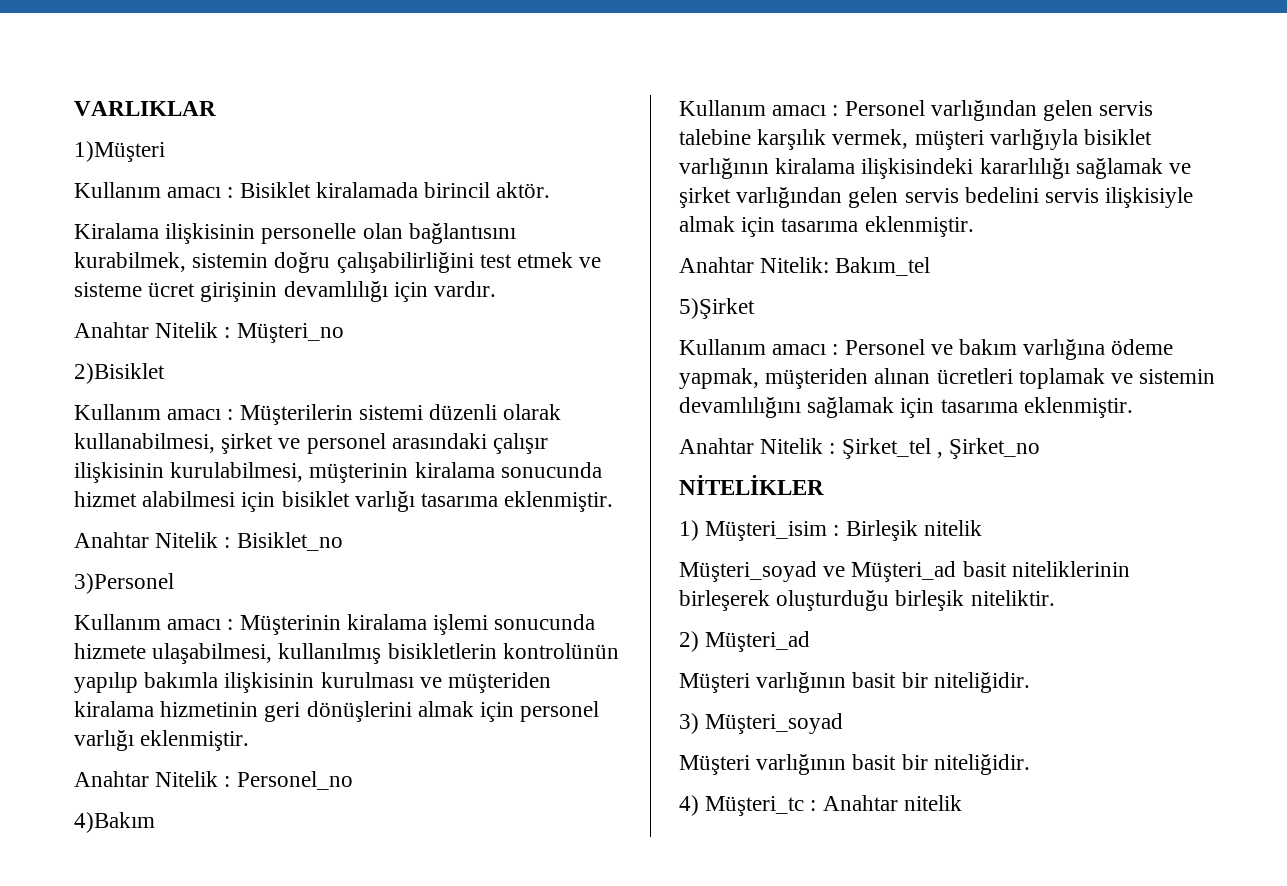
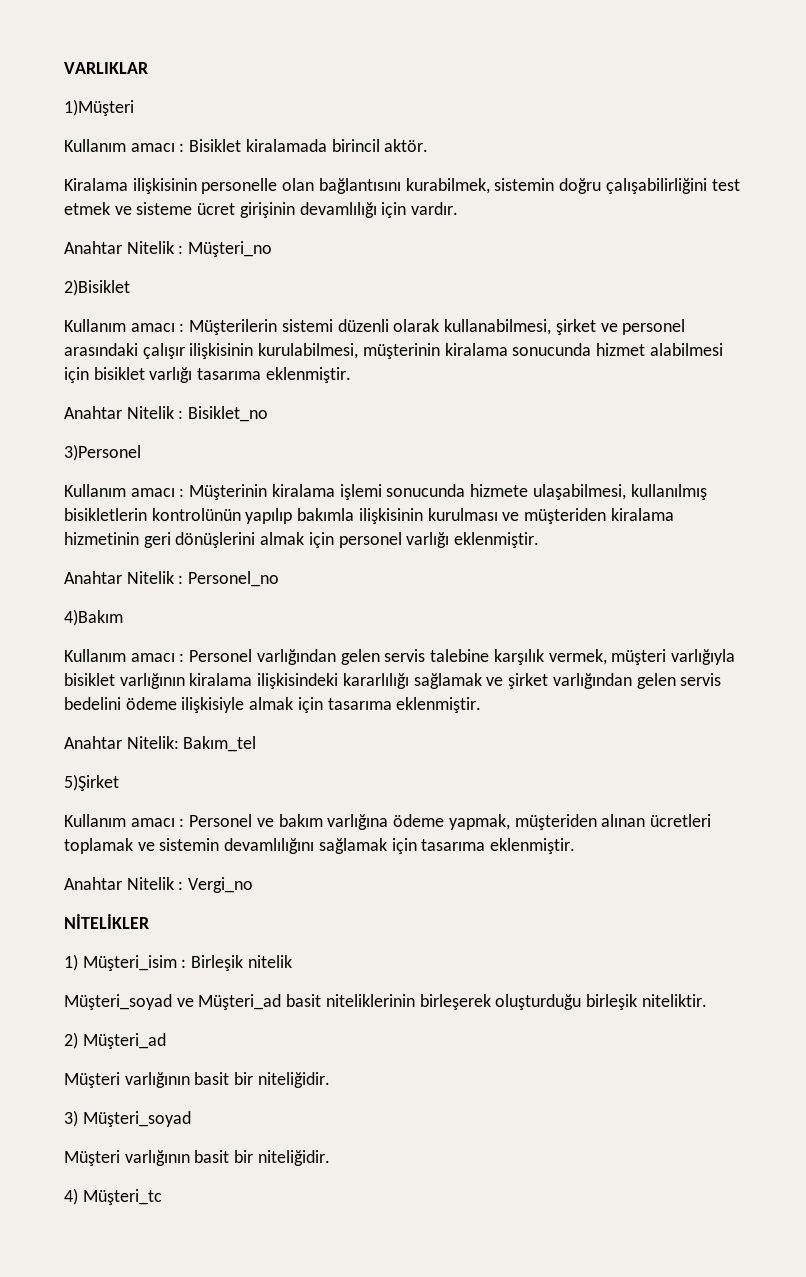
- Kullanım amacı : Personel varlığından gelen servis talebine karşılık vermek, müşteri varlığıyla bisiklet varlığının kiralama ilişkisindeki kararlılığı sağlamak ve şirket varlığından gelen servis bedelini servis ilişkisiyle almak için tasarıma eklenmiştir.
+ Kullanım amacı : Personel varlığından gelen servis talebine karşılık vermek, müşteri varlığıyla bisiklet varlığının kiralama ilişkisindeki kararlılığı sağlamak ve şirket varlığından gelen servis bedelini ödeme ilişkisiyle almak için tasarıma eklenmiştir.
- Anahtar Nitelik : Şirket_tel , Şirket_no
+ Anahtar Nitelik : Vergi_no
- 4) Müşteri_tc : Anahtar nitelik
+ 4) Müşteri_tc

